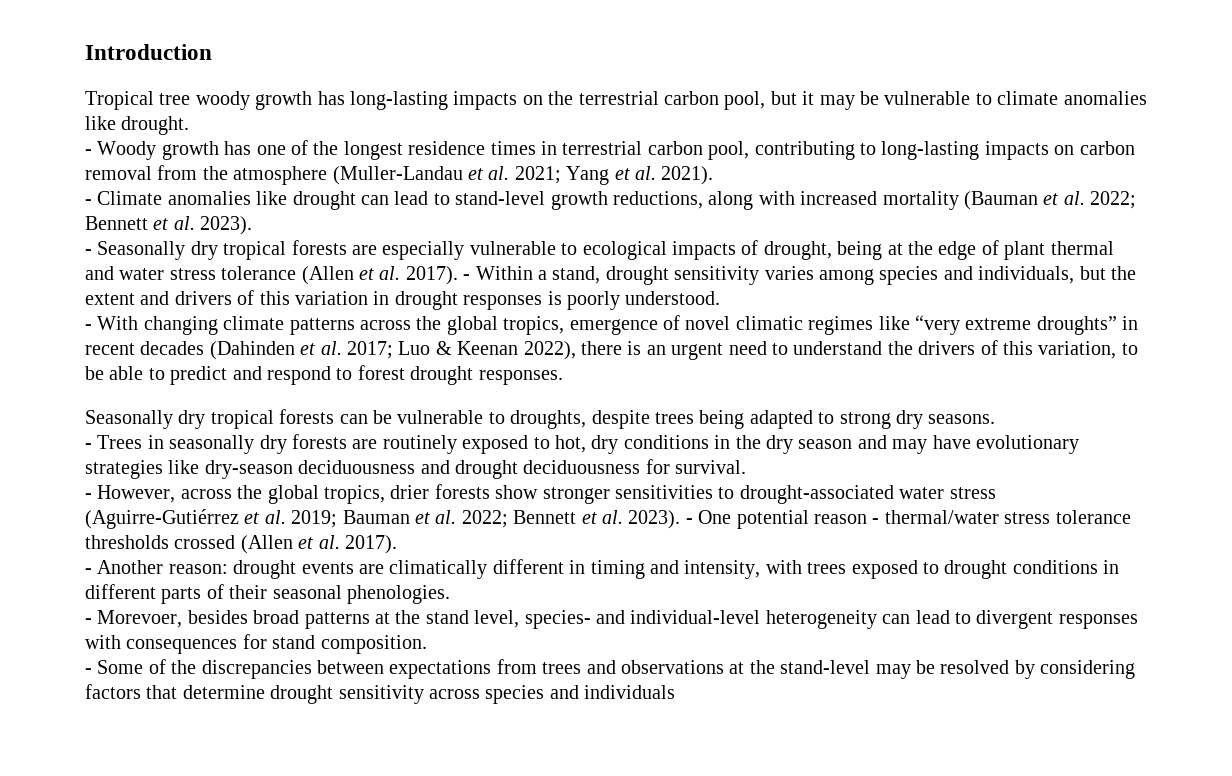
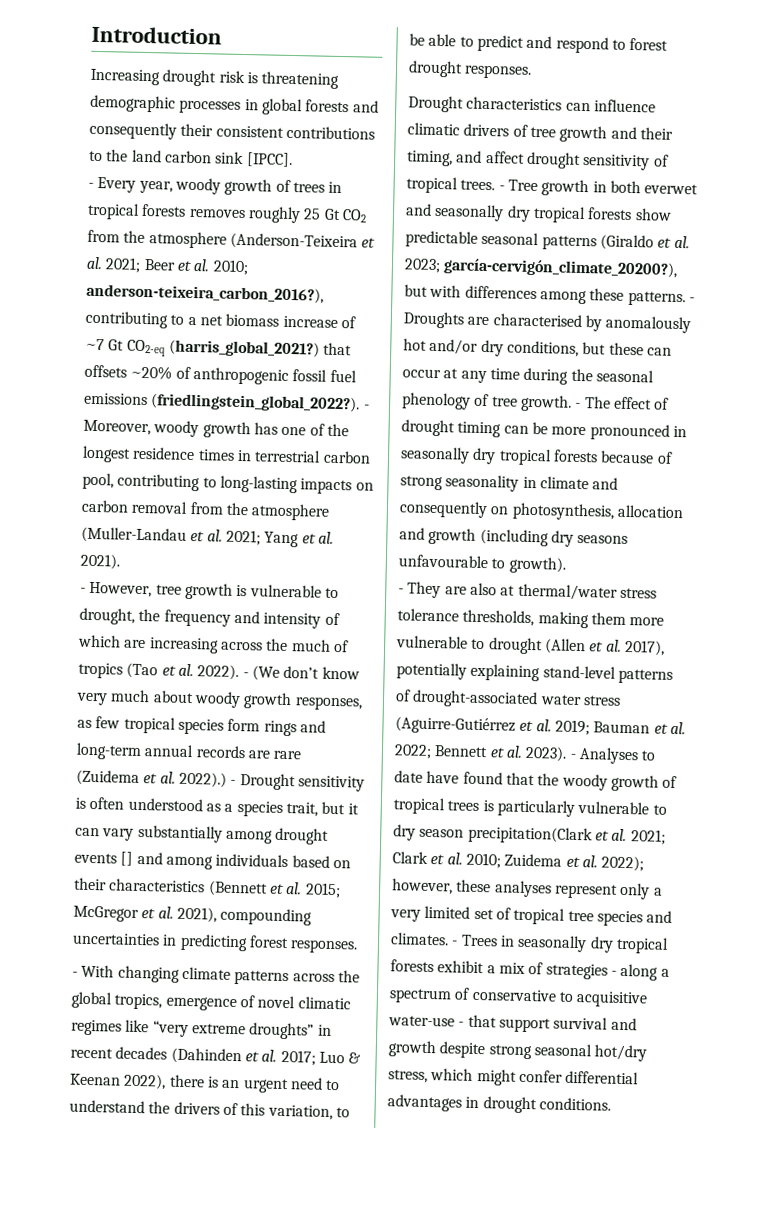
- Tropical tree woody growth has long-lasting impacts on the terrestrial carbon pool, but it may be vulnerable to climate anomalies like drought.
- - Woody growth has one of the longest residence times in terrestrial carbon pool, contributing to long-lasting impacts on carbon removal from the atmosphere (Muller-Landau et al. 2021; Yang et al. 2021).
+ Increasing drought risk is threatening demographic processes in global forests and consequently their consistent contributions to the land carbon sink [IPCC].
+ - Every year, woody growth of trees in tropical forests removes roughly 25 Gt CO2 from the atmosphere (Anderson-Teixeira et al. 2021; Beer et al. 2010; anderson-teixeira_carbon_2016?), contributing to a net biomass increase of ~7 Gt CO2-eq (harris_global_2021?) that offsets ~20% of anthropogenic fossil fuel emissions (friedlingstein_global_2022?). - Moreover, woody growth has one of the longest residence times in terrestrial carbon pool, contributing to long-lasting impacts on carbon removal from the atmosphere (Muller-Landau et al. 2021; Yang et al. 2021).
- - Climate anomalies like drought can lead to stand-level growth reductions, along with increased mortality (Bauman et al. 2022; Bennett et al. 2023).
- - Seasonally dry tropical forests are especially vulnerable to ecological impacts of drought, being at the edge of plant thermal and water stress tolerance (Allen et al. 2017). - Within a stand, drought sensitivity varies among species and individuals, but the extent and drivers of this variation in drought responses is poorly understood.
+ - However, tree growth is vulnerable to drought, the frequency and intensity of which are increasing across the much of tropics (Tao et al. 2022). - (We don’t know very much about woody growth responses, as few tropical species form rings and long-term annual records are rare (Zuidema et al. 2022).) - Drought sensitivity is often understood as a species trait, but it can vary substantially among drought events [] and among individuals based on their characteristics (Bennett et al. 2015; McGregor et al. 2021), compounding uncertainties in predicting forest responses.
- Seasonally dry tropical forests can be vulnerable to droughts, despite trees being adapted to strong dry seasons.
- - Trees in seasonally dry forests are routinely exposed to hot, dry conditions in the dry season and may have evolutionary strategies like dry-season deciduousness and drought deciduousness for survival.
- - However, across the global tropics, drier forests show stronger sensitivities to drought-associated water stress (Aguirre-Gutiérrez et al. 2019; Bauman et al. 2022; Bennett et al. 2023).
+ Drought characteristics can influence climatic drivers of tree growth and their timing, and affect drought sensitivity of tropical trees. - Tree growth in both everwet and seasonally dry tropical forests show predictable seasonal patterns (Giraldo et al. 2023; garcía-cervigón_climate_20200?), but with differences among these patterns. - Droughts are characterised by anomalously hot and/or dry conditions, but these can occur at any time during the seasonal phenology of tree growth. - The effect of drought timing can be more pronounced in seasonally dry tropical forests because of strong seasonality in climate and consequently on photosynthesis, allocation and growth (including dry seasons unfavourable to growth).
+ - They are also at thermal/water stress tolerance thresholds, making them more vulnerable to drought (Allen et al. 2017), potentially explaining stand-level patterns of drought-associated water stress (Aguirre-Gutiérrez et al. 2019; Bauman et al. 2022; Bennett et al. 2023).
- - One potential reason - thermal/water stress tolerance thresholds crossed (Allen et al. 2017).
- - Another reason: drought events are climatically different in timing and intensity, with trees exposed to drought conditions in different parts of their seasonal phenologies.
- - Morevoer, besides broad patterns at the stand level, species- and individual-level heterogeneity can lead to divergent responses with consequences for stand composition.
- - Some of the discrepancies between expectations from trees and observations at the stand-level may be resolved by considering factors that determine drought sensitivity across species and individuals
+ - Analyses to date have found that the woody growth of tropical trees is particularly vulnerable to dry season precipitation(Clark et al. 2021; Clark et al. 2010; Zuidema et al. 2022); however, these analyses represent only a very limited set of tropical tree species and climates. - Trees in seasonally dry tropical forests exhibit a mix of strategies - along a spectrum of conservative to acquisitive water-use - that support survival and growth despite strong seasonal hot/dry stress, which might confer differential advantages in drought conditions.

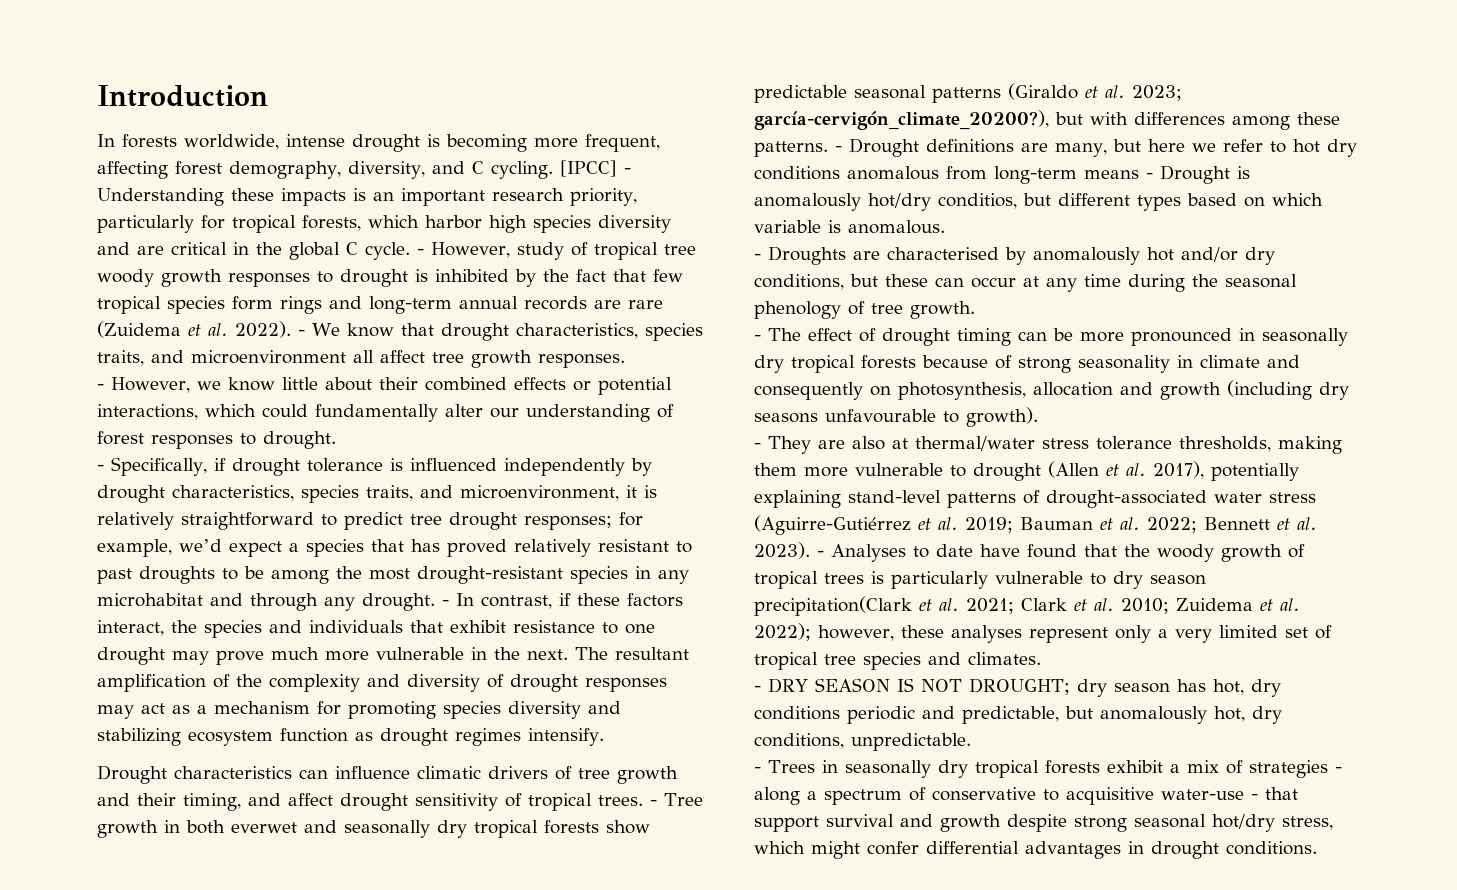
- Increasing drought risk is threatening demographic processes in global forests and consequently their consistent contributions to the land carbon sink [IPCC].
- - Every year, woody growth of trees in tropical forests removes roughly 25 Gt CO2 from the atmosphere (Anderson-Teixeira et al. 2021; Beer et al. 2010; anderson-teixeira_carbon_2016?), contributing to a net biomass increase of ~7 Gt CO2-eq (harris_global_2021?) that offsets ~20% of anthropogenic fossil fuel emissions (friedlingstein_global_2022?). - Moreover, woody growth has one of the longest residence times in terrestrial carbon pool, contributing to long-lasting impacts on carbon removal from the atmosphere (Muller-Landau et al. 2021; Yang et al. 2021).
- - However, tree growth is vulnerable to drought, the frequency and intensity of which are increasing across the much of tropics (Tao et al. 2022). - (We don’t know very much about woody growth responses, as few tropical species form rings and long-term annual records are rare (Zuidema et al. 2022).) - Drought sensitivity is often understood as a species trait, but it can vary substantially among drought events [] and among individuals based on their characteristics (Bennett et al. 2015; McGregor et al. 2021), compounding uncertainties in predicting forest responses.
- - With changing climate patterns across the global tropics, emergence of novel climatic regimes like “very extreme droughts” in recent decades (Dahinden et al. 2017; Luo & Keenan 2022), there is an urgent need to understand the drivers of this variation, to be able to predict and respond to forest drought responses.
+ In forests worldwide, intense drought is becoming more frequent, affecting forest demography, diversity, and C cycling. [IPCC] - Understanding these impacts is an important research priority, particularly for tropical forests, which harbor high species diversity and are critical in the global C cycle. - However, study of tropical tree woody growth responses to drought is inhibited by the fact that few tropical species form rings and long-term annual records are rare (Zuidema et al. 2022). - We know that drought characteristics, species traits, and microenvironment all affect tree growth responses.
+ - However, we know little about their combined effects or potential interactions, which could fundamentally alter our understanding of forest responses to drought.
+ - Specifically, if drought tolerance is influenced independently by drought characteristics, species traits, and microenvironment, it is relatively straightforward to predict tree drought responses; for example, we’d expect a species that has proved relatively resistant to past droughts to be among the most drought-resistant species in any microhabitat and through any drought. - In contrast, if these factors interact, the species and individuals that exhibit resistance to one drought may prove much more vulnerable in the next. The resultant amplification of the complexity and diversity of drought responses may act as a mechanism for promoting species diversity and stabilizing ecosystem function as drought regimes intensify.
- - Droughts are characterised by anomalously hot and/or dry conditions, but these can occur at any time during the seasonal phenology of tree growth. - The effect of drought timing can be more pronounced in seasonally dry tropical forests because of strong seasonality in climate and consequently on photosynthesis, allocation and growth (including dry seasons unfavourable to growth).
+ - Drought definitions are many, but here we refer to hot dry conditions anomalous from long-term means - Drought is anomalously hot/dry conditios, but different types based on which variable is anomalous.
+ - Droughts are characterised by anomalously hot and/or dry conditions, but these can occur at any time during the seasonal phenology of tree growth.
+ - The effect of drought timing can be more pronounced in seasonally dry tropical forests because of strong seasonality in climate and consequently on photosynthesis, allocation and growth (including dry seasons unfavourable to growth).
- however, these analyses represent only a very limited set of tropical tree species and climates. - Trees in seasonally dry tropical forests exhibit a mix of strategies - along a spectrum of conservative to acquisitive water-use - that support survival and growth despite strong seasonal hot/dry stress, which might confer differential advantages in drought conditions.
+ however, these analyses represent only a very limited set of tropical tree species and climates.
+ - DRY SEASON IS NOT DROUGHT; dry season has hot, dry conditions periodic and predictable, but anomalously hot, dry conditions, unpredictable.
+ - Trees in seasonally dry tropical forests exhibit a mix of strategies - along a spectrum of conservative to acquisitive water-use - that support survival and growth despite strong seasonal hot/dry stress, which might confer differential advantages in drought conditions.

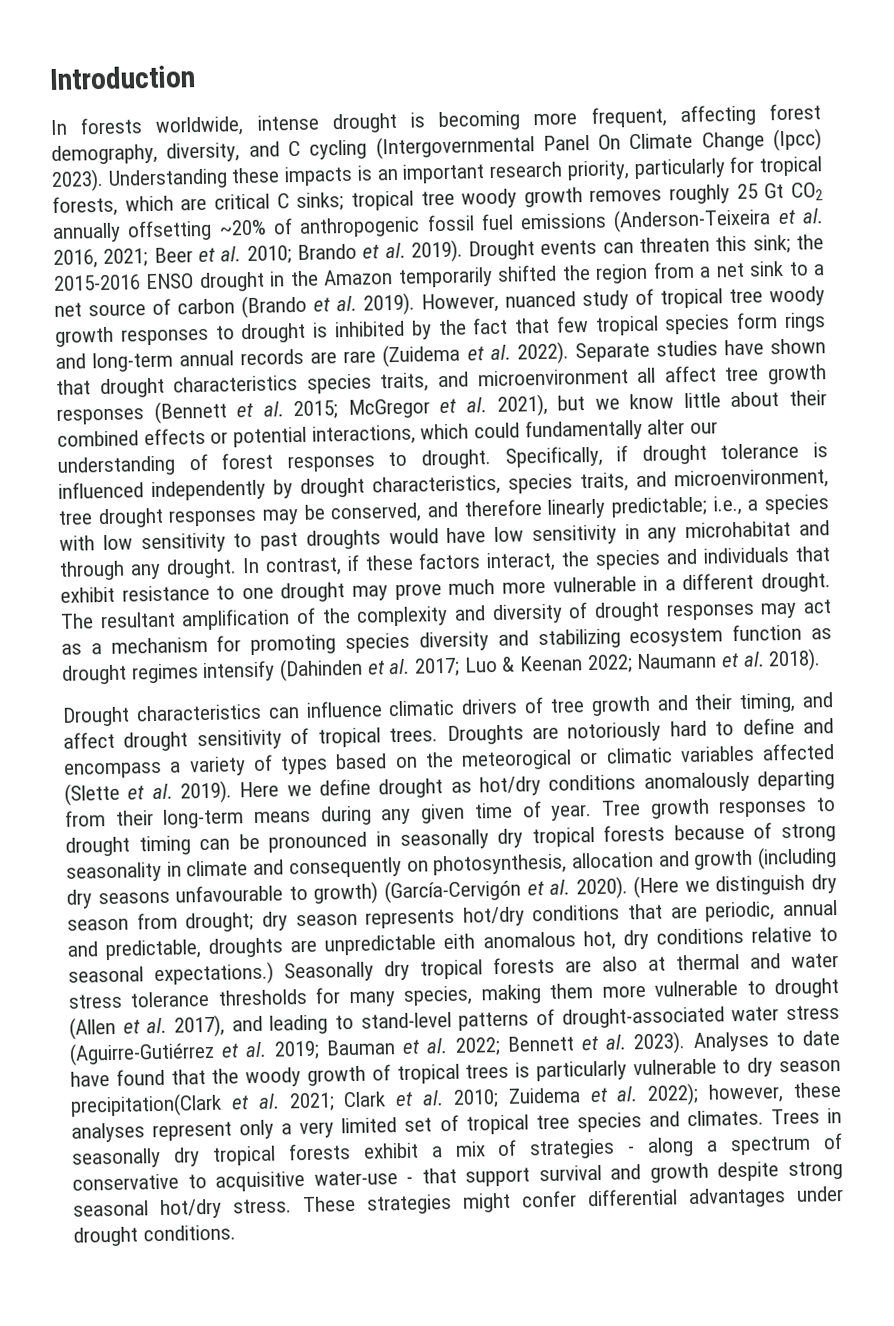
- In forests worldwide, intense drought is becoming more frequent, affecting forest demography, diversity, and C cycling. [IPCC] - Understanding these impacts is an important research priority, particularly for tropical forests, which harbor high species diversity and are critical in the global C cycle. - However, study of tropical tree woody growth responses to drought is inhibited by the fact that few tropical species form rings and long-term annual records are rare (Zuidema et al. 2022).
+ In forests worldwide, intense drought is becoming more frequent, affecting forest demography, diversity, and C cycling (Intergovernmental Panel On Climate Change (Ipcc) 2023). Understanding these impacts is an important research priority, particularly for tropical forests, which are critical C sinks; tropical tree woody growth removes roughly 25 Gt CO2 annually offsetting ~20% of anthropogenic fossil fuel emissions (Anderson-Teixeira et al. 2016, 2021; Beer et al. 2010; Brando et al. 2019). Drought events can threaten this sink; the 2015-2016 ENSO drought in the Amazon temporarily shifted the region from a net sink to a net source of carbon (Brando et al. 2019). However, nuanced study of tropical tree woody growth responses to drought is inhibited by the fact that few tropical species form rings and long-term annual records are rare (Zuidema et al. 2022).
- - We know that drought characteristics, species traits, and microenvironment all affect tree growth responses.
- - However, we know little about their combined effects or potential interactions, which could fundamentally alter our understanding of forest responses to drought.
- - Specifically, if drought tolerance is influenced independently by drought characteristics, species traits, and microenvironment, it is relatively straightforward to predict tree drought responses; for example, we’d expect a species that has proved relatively resistant to past droughts to be among the most drought-resistant species in any microhabitat and through any drought.
+ Separate studies have shown that drought characteristics species traits, and microenvironment all affect tree growth responses (Bennett et al. 2015; McGregor et al. 2021), but we know little about their combined effects or potential interactions, which could fundamentally alter our understanding of forest responses to drought. Specifically, if drought tolerance is influenced independently by drought characteristics, species traits, and microenvironment, tree drought responses may be conserved, and therefore linearly predictable; i.e., a species with low sensitivity to past droughts would have low sensitivity in any microhabitat and through any drought.
- - In contrast, if these factors interact, the species and individuals that exhibit resistance to one drought may prove much more vulnerable in the next.
+ In contrast, if these factors interact, the species and individuals that exhibit resistance to one drought may prove much more vulnerable in a different drought.
- The resultant amplification of the complexity and diversity of drought responses may act as a mechanism for promoting species diversity and stabilizing ecosystem function as drought regimes intensify.
+ The resultant amplification of the complexity and diversity of drought responses may act as a mechanism for promoting species diversity and stabilizing ecosystem function as drought regimes intensify (Dahinden et al. 2017; Luo & Keenan 2022; Naumann et al. 2018).
- - Tree growth in both everwet and seasonally dry tropical forests show predictable seasonal patterns (Giraldo et al. 2023; garcía-cervigón_climate_20200?), but with differences among these patterns. - Drought definitions are many, but here we refer to hot dry conditions anomalous from long-term means - Drought is anomalously hot/dry conditios, but different types based on which variable is anomalous.
- - Droughts are characterised by anomalously hot and/or dry conditions, but these can occur at any time during the seasonal phenology of tree growth.
- - The effect of drought timing can be more pronounced in seasonally dry tropical forests because of strong seasonality in climate and consequently on photosynthesis, allocation and growth (including dry seasons unfavourable to growth).
- - They are also at thermal/water stress tolerance thresholds, making them more vulnerable to drought (Allen et al. 2017), potentially explaining stand-level patterns of drought-associated water stress (Aguirre-Gutiérrez et al. 2019; Bauman et al. 2022; Bennett et al. 2023).
+ Droughts are notoriously hard to define and encompass a variety of types based on the meteorogical or climatic variables affected (Slette et al. 2019). Here we define drought as hot/dry conditions anomalously departing from their long-term means during any given time of year. Tree growth responses to drought timing can be pronounced in seasonally dry tropical forests because of strong seasonality in climate and consequently on photosynthesis, allocation and growth (including dry seasons unfavourable to growth) (García-Cervigón et al. 2020). (Here we distinguish dry season from drought; dry season represents hot/dry conditions that are periodic, annual and predictable, droughts are unpredictable eith anomalous hot, dry conditions relative to seasonal expectations.) Seasonally dry tropical forests are also at thermal and water stress tolerance thresholds for many species, making them more vulnerable to drought (Allen et al. 2017), and leading to stand-level patterns of drought-associated water stress (Aguirre-Gutiérrez et al. 2019; Bauman et al. 2022; Bennett et al. 2023).
- - Analyses to date have found that the woody growth of tropical trees is particularly vulnerable to dry season precipitation(Clark et al. 2021;
+ Analyses to date have found that the woody growth of tropical trees is particularly vulnerable to dry season precipitation(Clark et al. 2021;
- however, these analyses represent only a very limited set of tropical tree species and climates.
- - DRY SEASON IS NOT DROUGHT; dry season has hot, dry conditions periodic and predictable, but anomalously hot, dry conditions, unpredictable.
- - Trees in seasonally dry tropical forests exhibit a mix of strategies - along a spectrum of conservative to acquisitive water-use - that support survival and growth despite strong seasonal hot/dry stress, which might confer differential advantages in drought conditions.
+ however, these analyses represent only a very limited set of tropical tree species and climates. Trees in seasonally dry tropical forests exhibit a mix of strategies - along a spectrum of conservative to acquisitive water-use - that support survival and growth despite strong seasonal hot/dry stress. These strategies might confer differential advantages under drought conditions.

